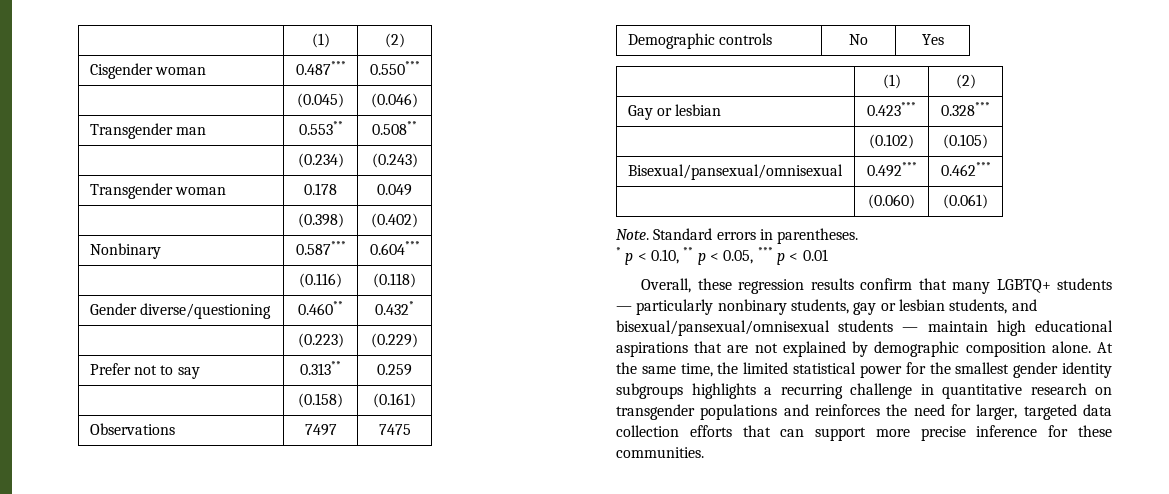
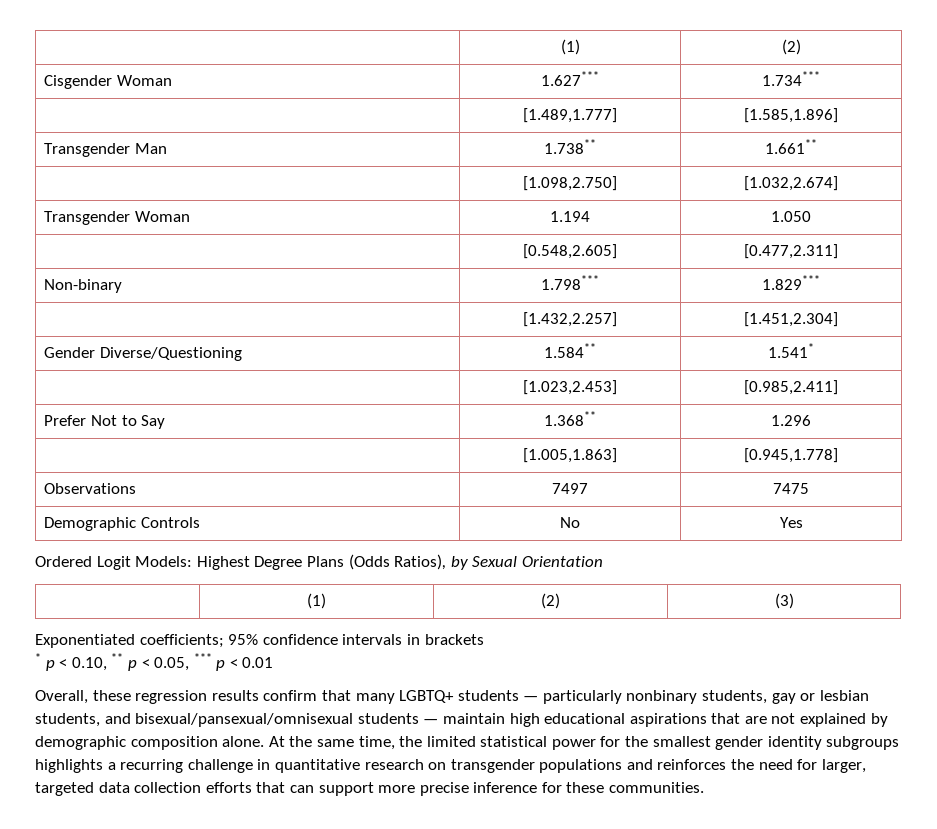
- Cisgender woman | 0.487*** | 0.550***
- | (0.045) | (0.046)
- Transgender man | 0.553** | 0.508**
- | (0.234) | (0.243)
- Transgender woman | 0.178 | 0.049
- | (0.398) | (0.402)
- Nonbinary | 0.587*** | 0.604***
- | (0.116) | (0.118)
- Gender diverse/questioning | 0.460** | 0.432*
- | (0.223) | (0.229)
- Prefer not to say | 0.313** | 0.259
- | (0.158) | (0.161)
+ Cisgender Woman | 1.627*** | 1.734***
+ | [1.489,1.777] | [1.585,1.896]
+ Transgender Man | 1.738** | 1.661**
+ | [1.098,2.750] | [1.032,2.674]
+ Transgender Woman | 1.194 | 1.050
+ | [0.548,2.605] | [0.477,2.311]
+ Non-binary | 1.798*** | 1.829***
+ | [1.432,2.257] | [1.451,2.304]
+ Gender Diverse/Questioning | 1.584** | 1.541*
+ | [1.023,2.453] | [0.985,2.411]
+ Prefer Not to Say | 1.368** | 1.296
+ | [1.005,1.863] | [0.945,1.778]
- Demographic controls | No | Yes
- | (1) | (2)
- Gay or lesbian | 0.423*** | 0.328***
- | (0.102) | (0.105)
- Bisexual/pansexual/omnisexual | 0.492*** | 0.462***
- | (0.060) | (0.061)
- Note. Standard errors in parentheses.
+ Demographic Controls | No | Yes
+ Ordered Logit Models: Highest Degree Plans (Odds Ratios), by Sexual Orientation
+ | (1) | (2) | (3)
+ Exponentiated coefficients; 95% confidence intervals in brackets

